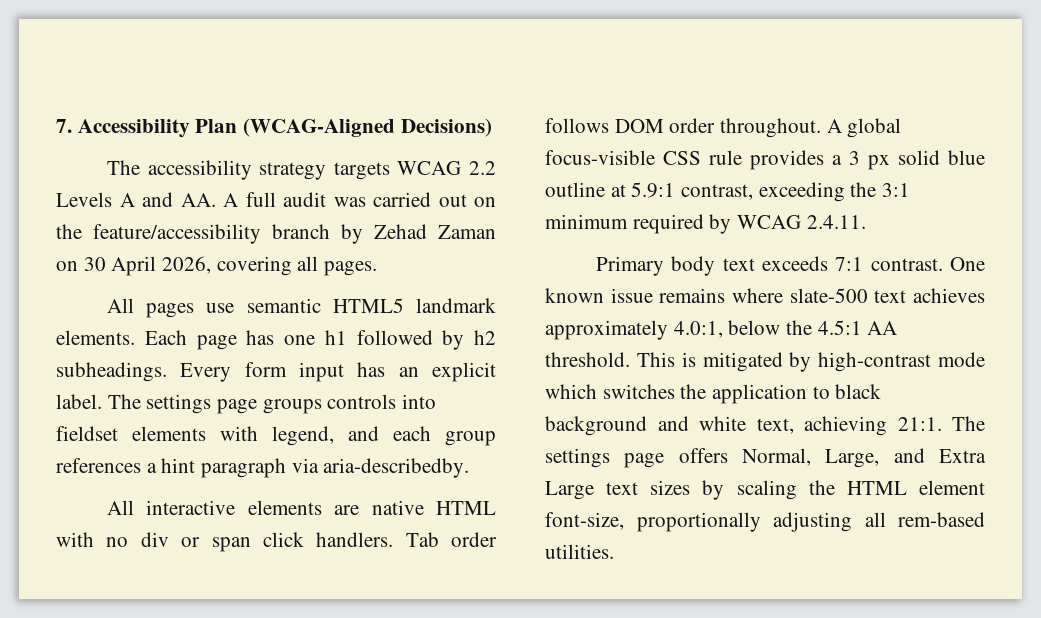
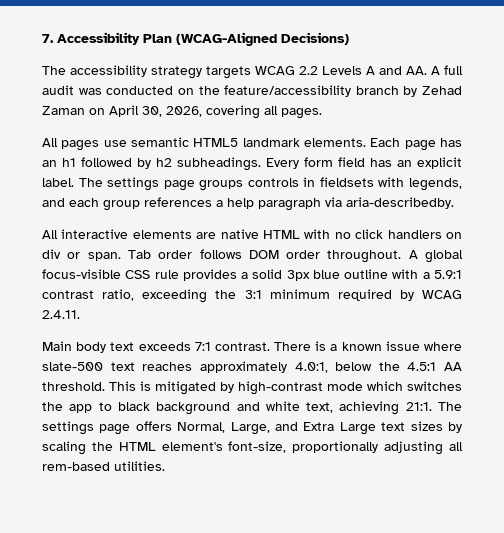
- The accessibility strategy targets WCAG 2.2 Levels A and AA. A full audit was carried out on the feature/accessibility branch by Zehad Zaman on 30 April 2026, covering all pages.
+ The accessibility strategy targets WCAG 2.2 Levels A and AA. A full audit was conducted on the feature/accessibility branch by Zehad Zaman on April 30, 2026, covering all pages.
- Each page has one h1 followed by h2 subheadings.
+ Each page has an h1 followed by h2 subheadings.
- Every form input has an explicit label.
+ Every form field has an explicit label.
- The settings page groups controls into fieldset elements with legend, and each group references a hint paragraph via aria-describedby.
+ The settings page groups controls in fieldsets with legends, and each group references a help paragraph via aria-describedby.
- All interactive elements are native HTML with no div or span click handlers.
+ All interactive elements are native HTML with no click handlers on div or span.
- A global focus-visible CSS rule provides a 3 px solid blue outline at 5.9:1 contrast, exceeding the 3:1 minimum required by WCAG 2.4.11.
+ A global focus-visible CSS rule provides a solid 3px blue outline with a 5.9:1 contrast ratio, exceeding the 3:1 minimum required by WCAG 2.4.11.
- Primary body text exceeds 7:1 contrast.
+ Main body text exceeds 7:1 contrast.
- One known issue remains where slate-500 text achieves approximately 4.0:1, below the 4.5:1 AA threshold.
+ There is a known issue where slate-500 text reaches approximately 4.0:1, below the 4.5:1 AA threshold.
- This is mitigated by high-contrast mode which switches the application to black background and white text, achieving 21:1.
+ This is mitigated by high-contrast mode which switches the app to black background and white text, achieving 21:1.
- The settings page offers Normal, Large, and Extra Large text sizes by scaling the HTML element font-size, proportionally adjusting all rem-based utilities.
+ The settings page offers Normal, Large, and Extra Large text sizes by scaling the HTML element's font-size, proportionally adjusting all rem-based utilities.

